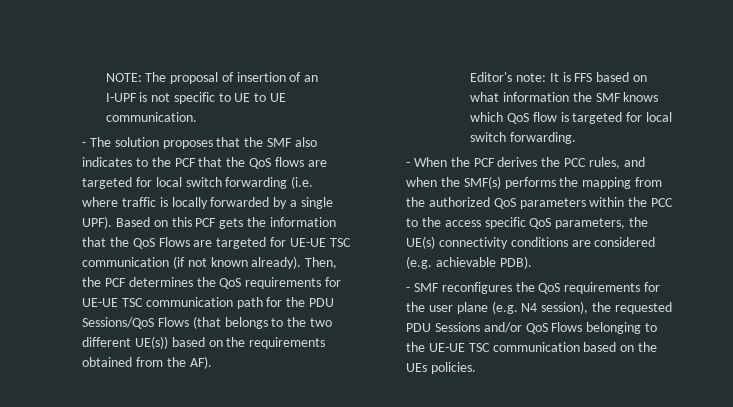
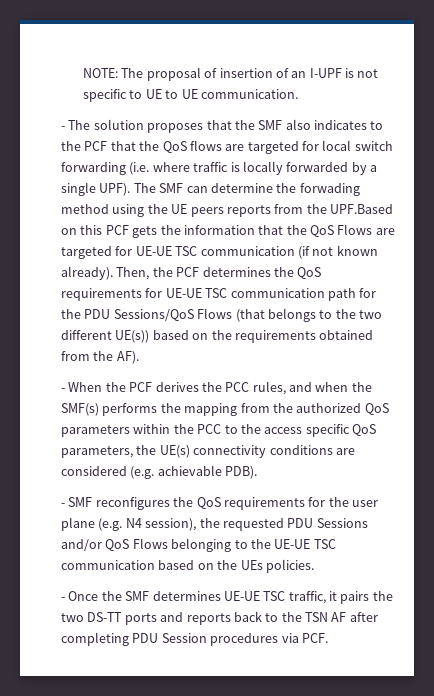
- Based on this PCF gets the information that the QoS Flows are targeted for UE-UE TSC communication (if not known already).
+ The SMF can determine the forwading method using the UE peers reports from the UPF.Based on this PCF gets the information that the QoS Flows are targeted for UE-UE TSC communication (if not known already).
- Editor's note: It is FFS based on what information the SMF knows which QoS flow is targeted for local switch forwarding.
+ - Once the SMF determines UE-UE TSC traffic, it pairs the two DS-TT ports and reports back to the TSN AF after completing PDU Session procedures via PCF.

